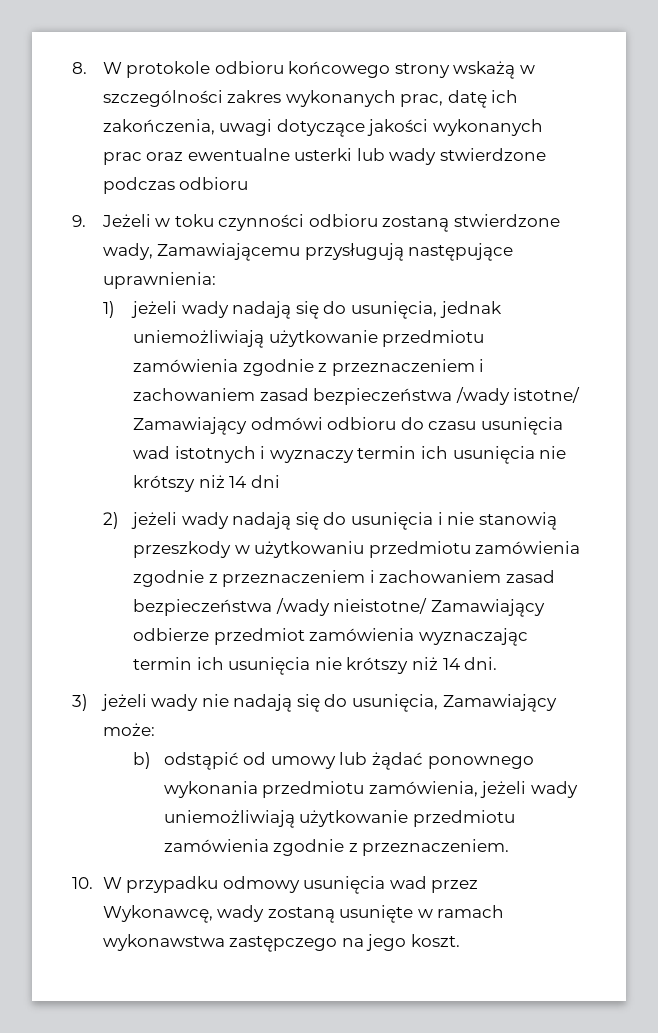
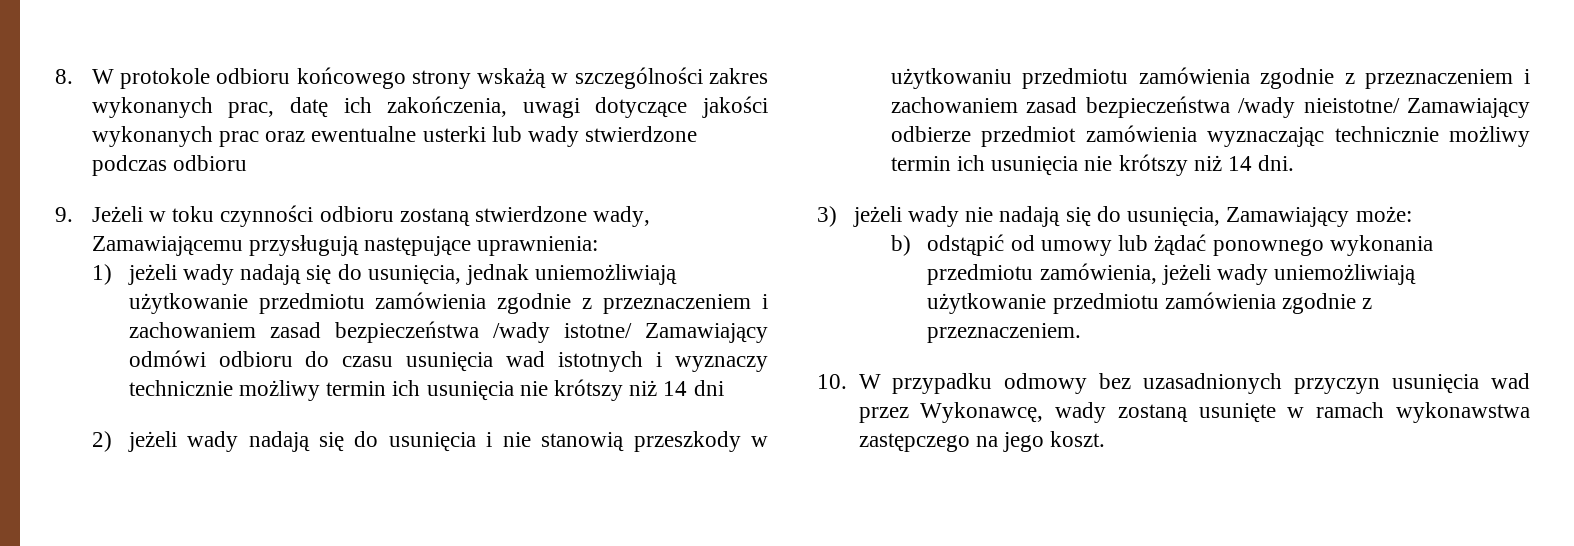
- 1) jeżeli wady nadają się do usunięcia, jednak uniemożliwiają użytkowanie przedmiotu zamówienia zgodnie z przeznaczeniem i zachowaniem zasad bezpieczeństwa /wady istotne/ Zamawiający odmówi odbioru do czasu usunięcia wad istotnych i wyznaczy termin ich usunięcia nie krótszy niż 14 dni
+ 1) jeżeli wady nadają się do usunięcia, jednak uniemożliwiają użytkowanie przedmiotu zamówienia zgodnie z przeznaczeniem i zachowaniem zasad bezpieczeństwa /wady istotne/ Zamawiający odmówi odbioru do czasu usunięcia wad istotnych i wyznaczy technicznie możliwy termin ich usunięcia nie krótszy niż 14 dni
- 2) jeżeli wady nadają się do usunięcia i nie stanowią przeszkody w użytkowaniu przedmiotu zamówienia zgodnie z przeznaczeniem i zachowaniem zasad bezpieczeństwa /wady nieistotne/ Zamawiający odbierze przedmiot zamówienia wyznaczając termin ich usunięcia nie krótszy niż 14 dni.
+ 2) jeżeli wady nadają się do usunięcia i nie stanowią przeszkody w użytkowaniu przedmiotu zamówienia zgodnie z przeznaczeniem i zachowaniem zasad bezpieczeństwa /wady nieistotne/ Zamawiający odbierze przedmiot zamówienia wyznaczając technicznie możliwy termin ich usunięcia nie krótszy niż 14 dni.
- 10. W przypadku odmowy usunięcia wad przez Wykonawcę, wady zostaną usunięte w ramach wykonawstwa zastępczego na jego koszt.
+ 10. W przypadku odmowy bez uzasadnionych przyczyn usunięcia wad przez Wykonawcę, wady zostaną usunięte w ramach wykonawstwa zastępczego na jego koszt.

